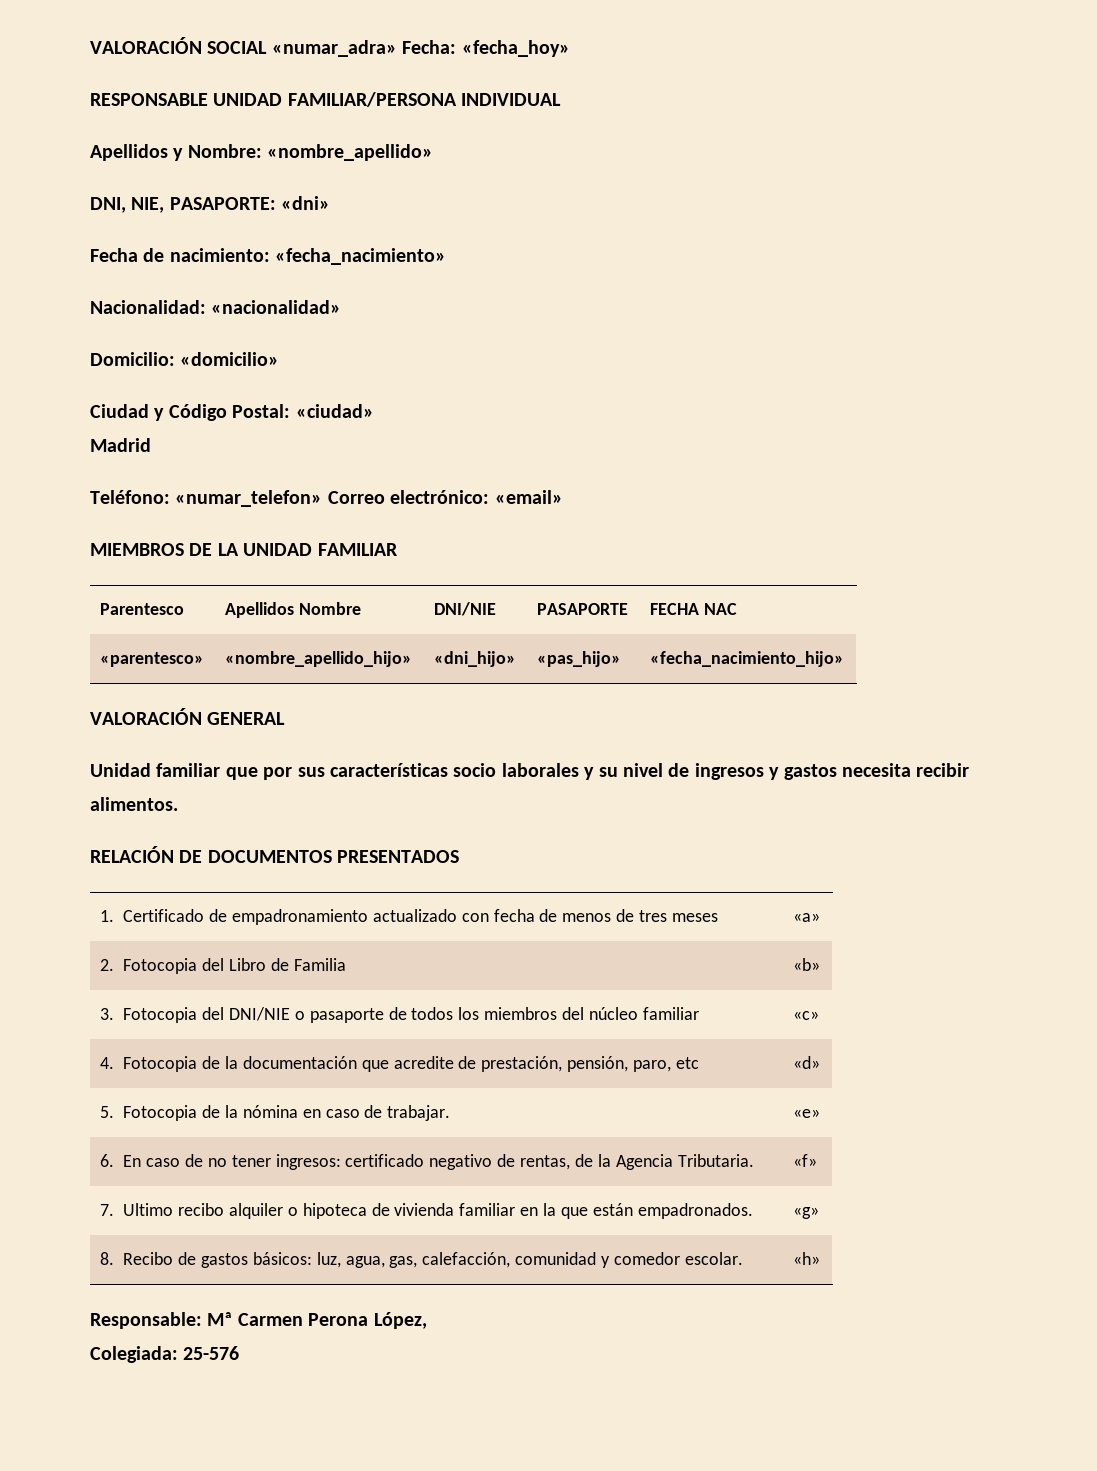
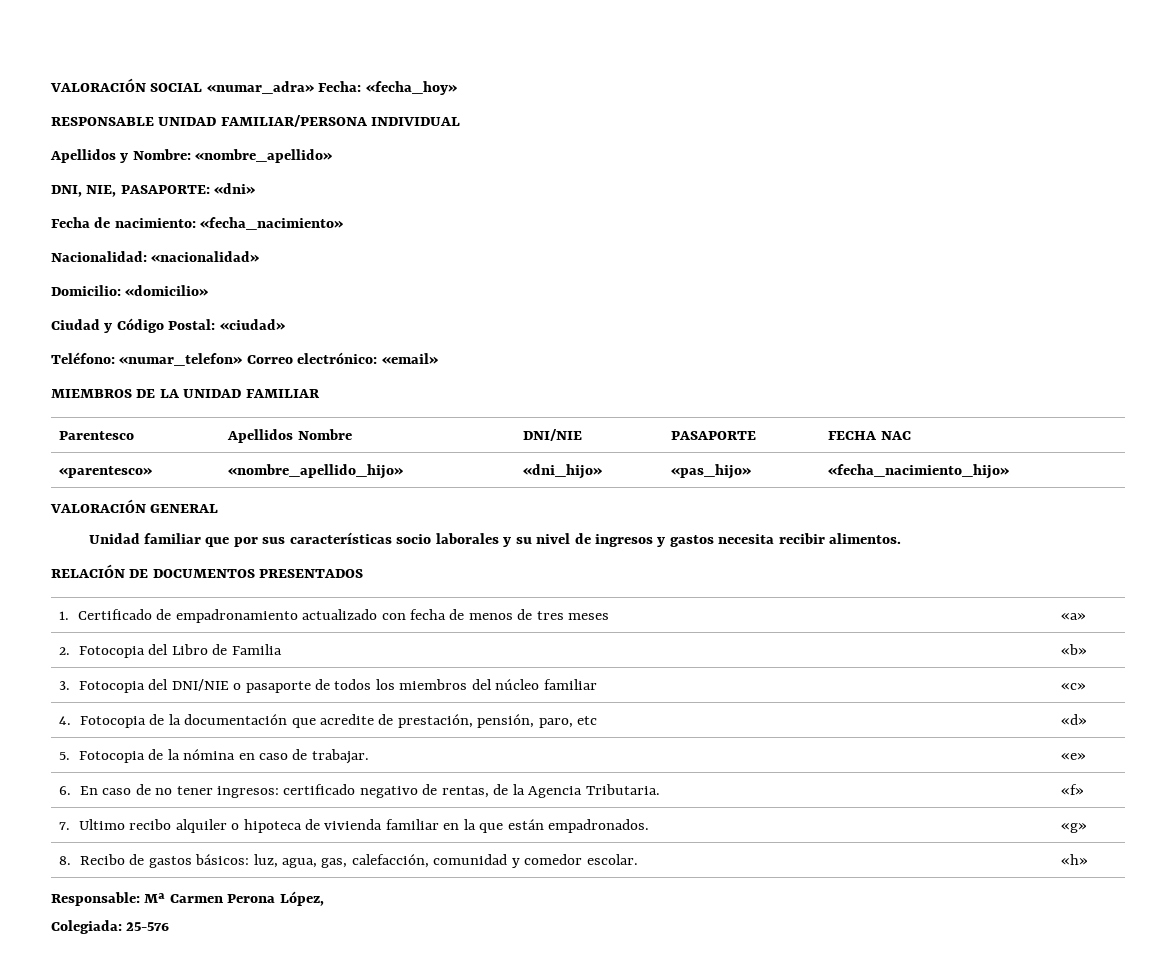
- Madrid

